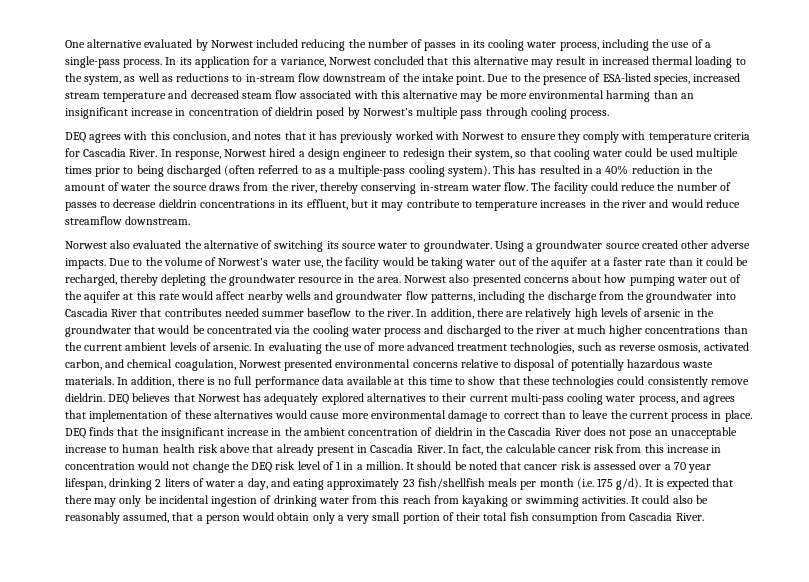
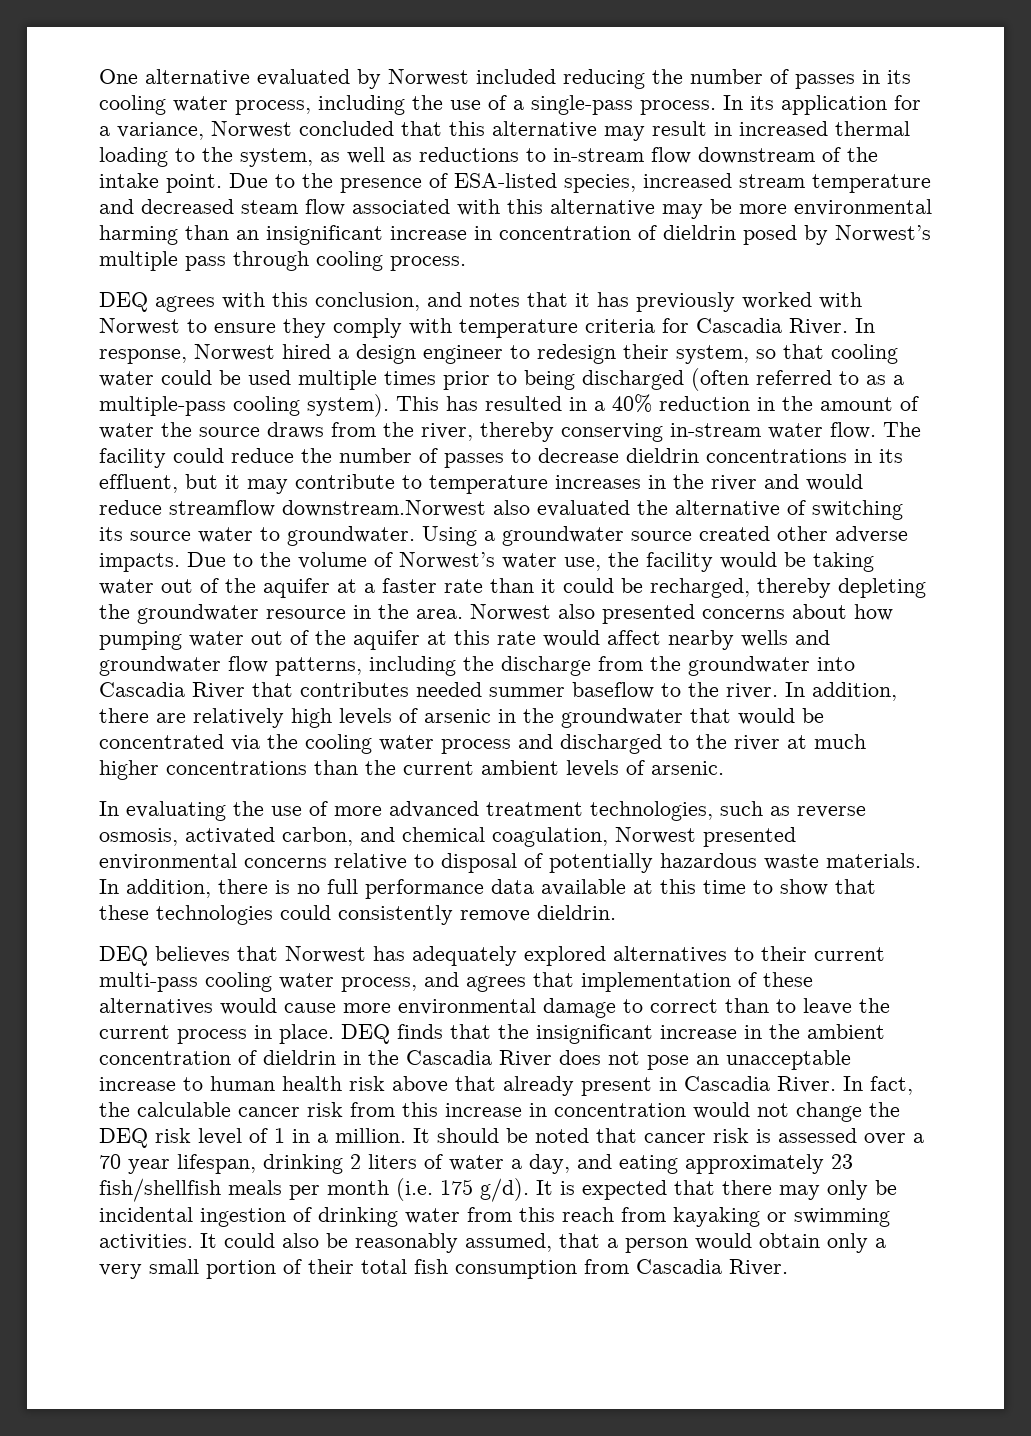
- The facility could reduce the number of passes to decrease dieldrin concentrations in its effluent, but it may contribute to temperature increases in the river and would reduce streamflow downstream.
- Norwest also evaluated the alternative of switching its source water to groundwater.
+ The facility could reduce the number of passes to decrease dieldrin concentrations in its effluent, but it may contribute to temperature increases in the river and would reduce streamflow downstream.Norwest also evaluated the alternative of switching its source water to groundwater.
- In addition, there are relatively high levels of arsenic in the groundwater that would be concentrated via the cooling water process and discharged to the river at much higher concentrations than the current ambient levels of arsenic. In evaluating the use of more advanced treatment technologies, such as reverse osmosis, activated carbon, and chemical coagulation, Norwest presented environmental concerns relative to disposal of potentially hazardous waste materials.
+ In addition, there are relatively high levels of arsenic in the groundwater that would be concentrated via the cooling water process and discharged to the river at much higher concentrations than the current ambient levels of arsenic.
+ In evaluating the use of more advanced treatment technologies, such as reverse osmosis, activated carbon, and chemical coagulation, Norwest presented environmental concerns relative to disposal of potentially hazardous waste materials.
- In addition, there is no full performance data available at this time to show that these technologies could consistently remove dieldrin. DEQ believes that Norwest has adequately explored alternatives to their current multi-pass cooling water process, and agrees that implementation of these alternatives would cause more environmental damage to correct than to leave the current process in place.
+ In addition, there is no full performance data available at this time to show that these technologies could consistently remove dieldrin.
+ DEQ believes that Norwest has adequately explored alternatives to their current multi-pass cooling water process, and agrees that implementation of these alternatives would cause more environmental damage to correct than to leave the current process in place.

